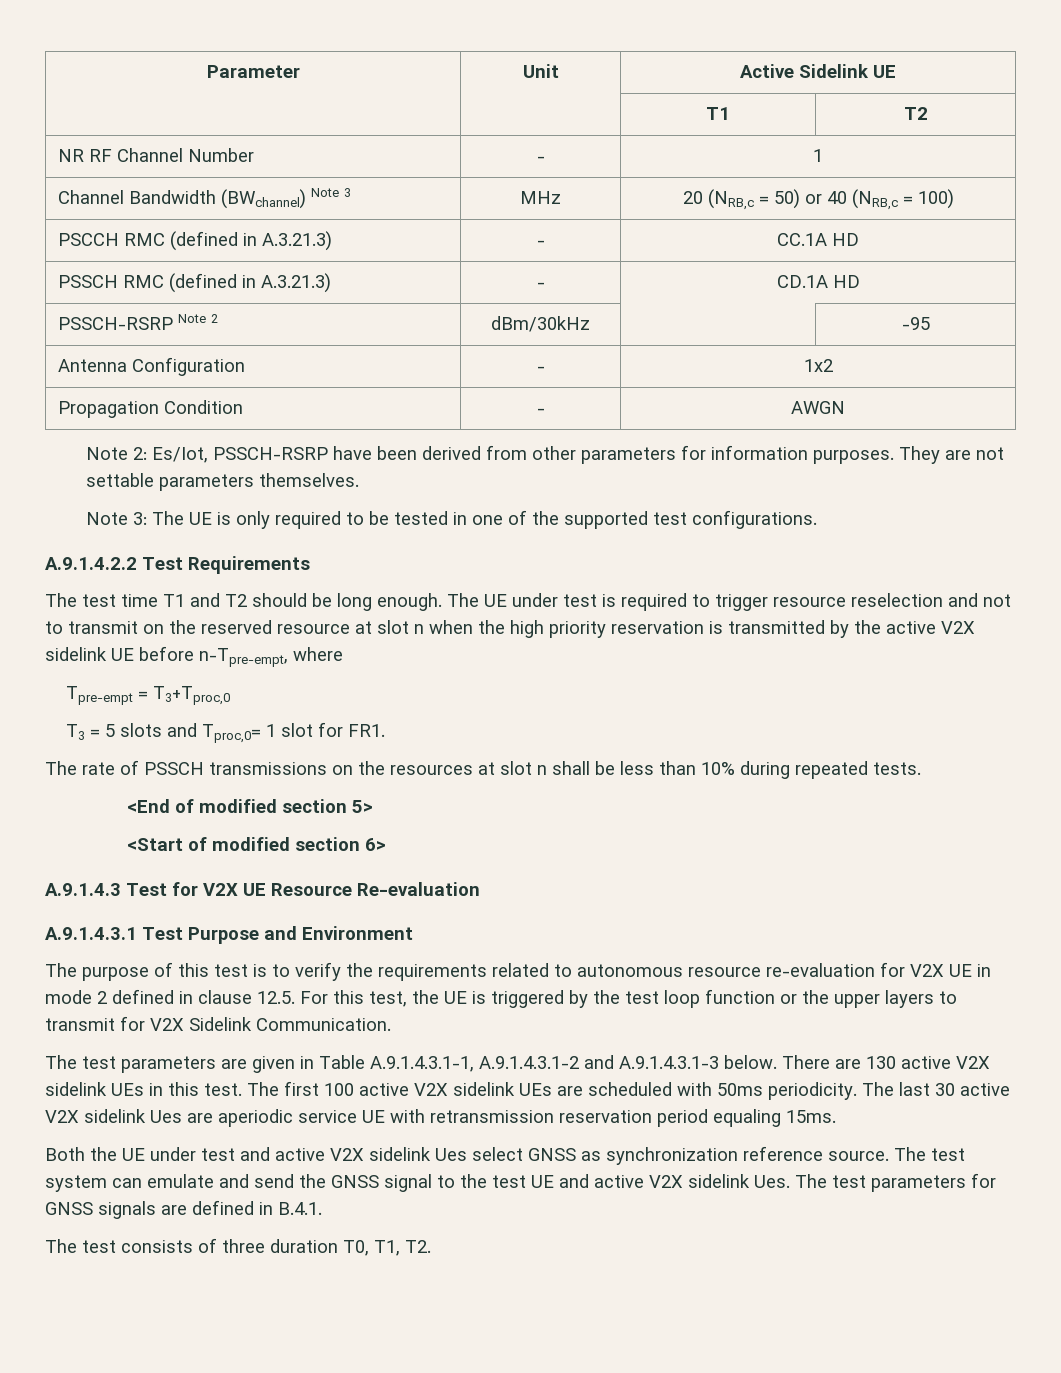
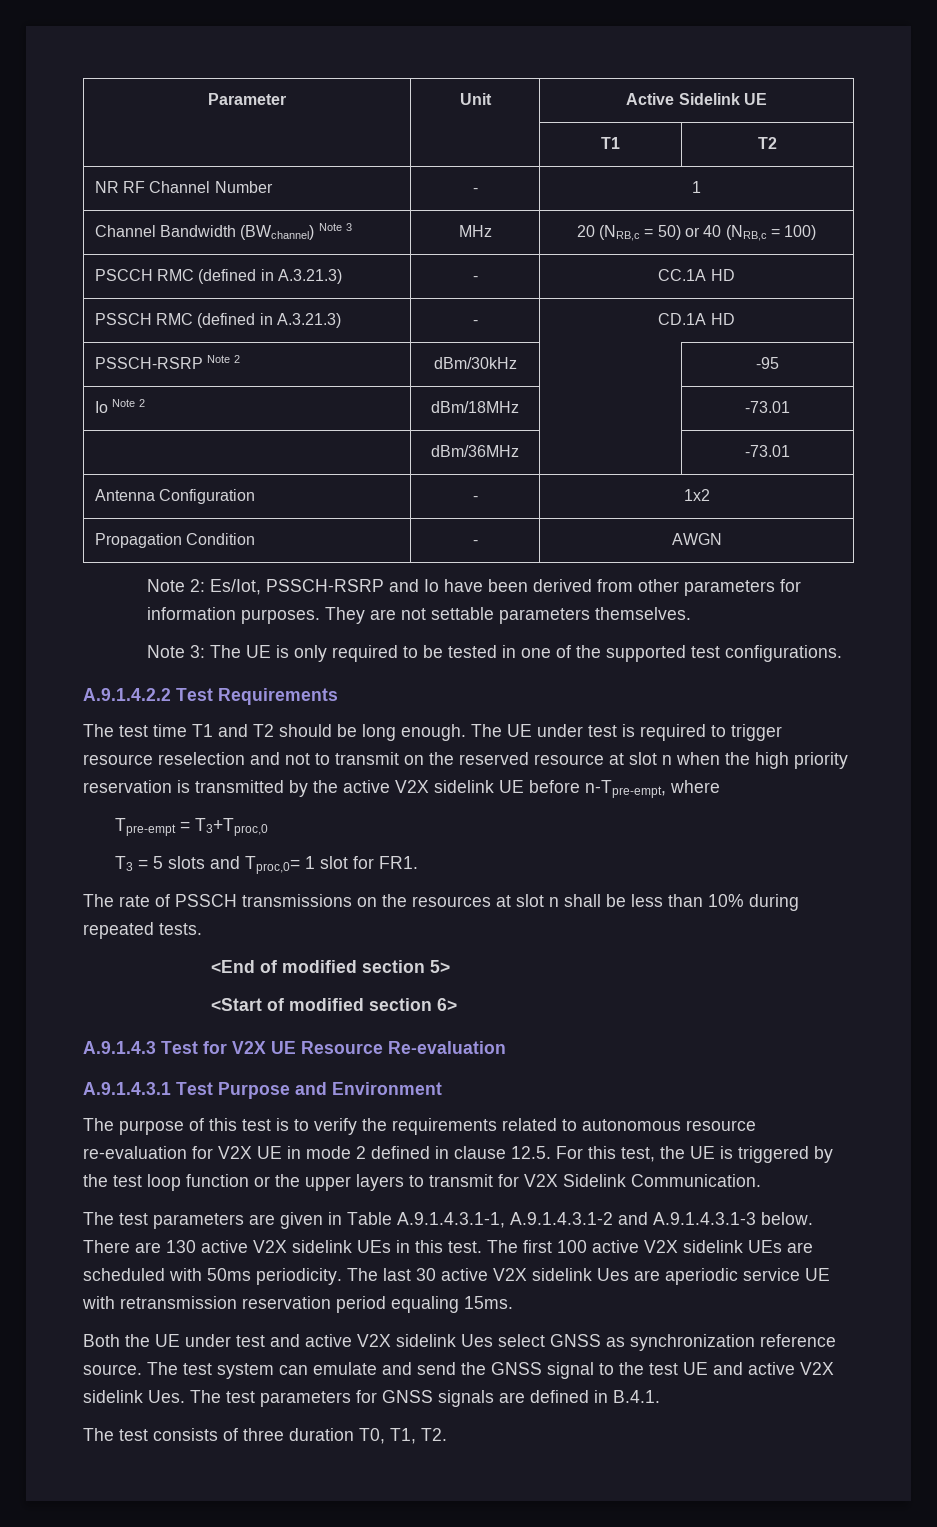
+ Io Note 2 | dBm/18MHz | | -73.01
+ | dBm/36MHz | | -73.01
- Note 2: Es/Iot, PSSCH-RSRP have been derived from other parameters for information purposes.
+ Note 2: Es/Iot, PSSCH-RSRP and Io have been derived from other parameters for information purposes.

